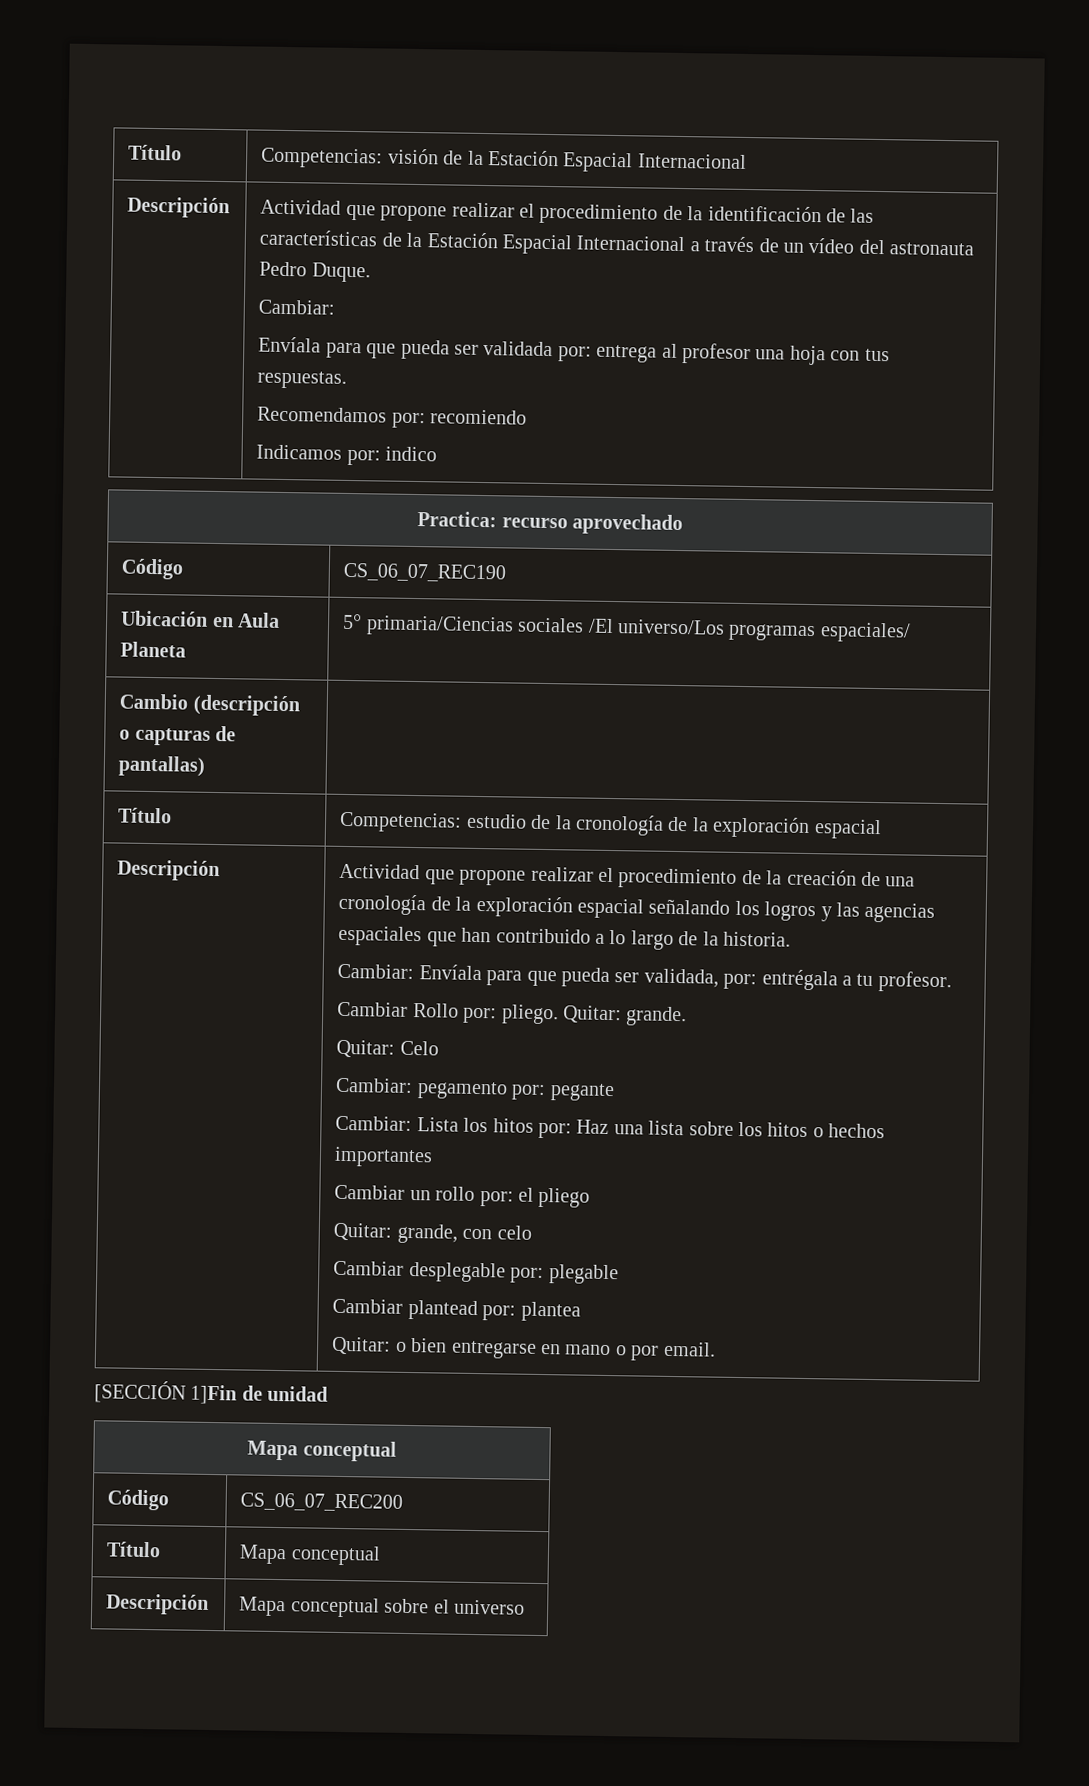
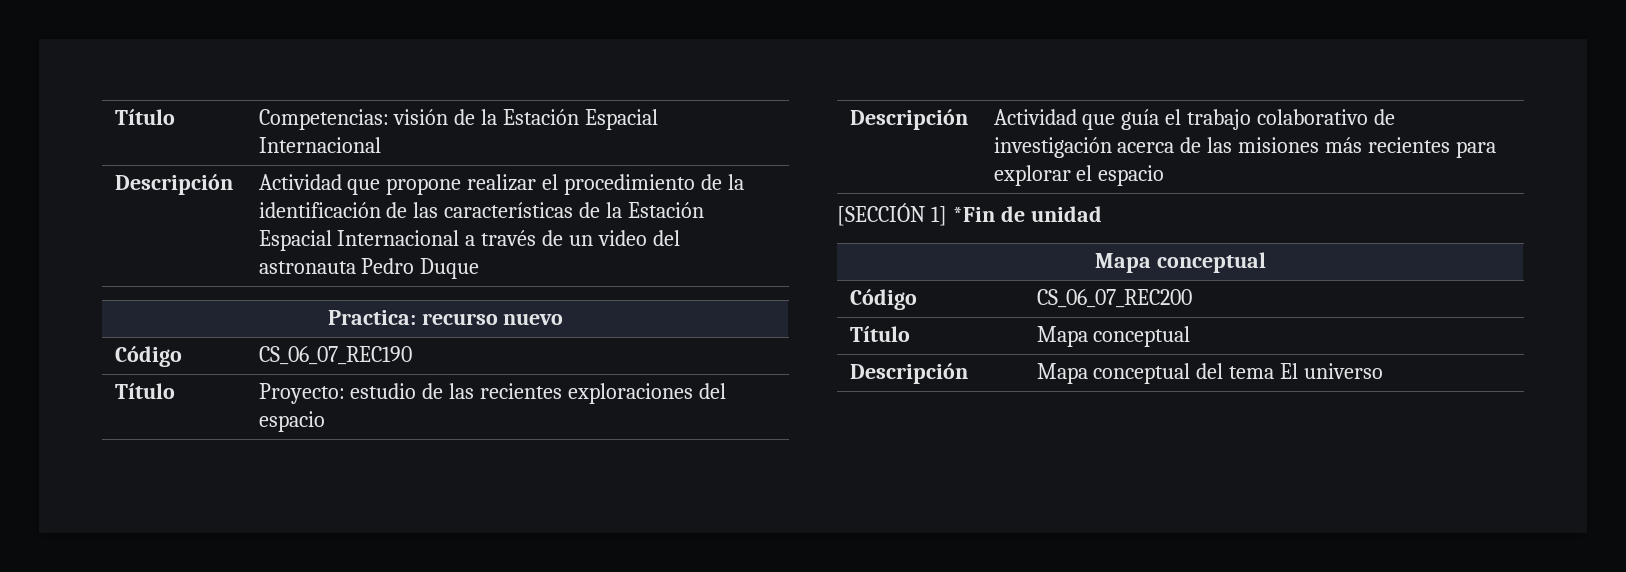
- Actividad que propone realizar el procedimiento de la identificación de las características de la Estación Espacial Internacional a través de un vídeo del astronauta Pedro Duque.
- Cambiar:
- Envíala para que pueda ser validada por: entrega al profesor una hoja con tus respuestas.
- Recomendamos por: recomiendo
- Indicamos por: indico
+ Actividad que propone realizar el procedimiento de la identificación de las características de la Estación Espacial Internacional a través de un video del astronauta Pedro Duque
- Practica: recurso aprovechado
+ Practica: recurso nuevo
- Ubicación en Aula Planeta | 5° primaria/Ciencias sociales /El universo/Los programas espaciales/
- Cambio (descripción o capturas de pantallas) |
- Título | Competencias: estudio de la cronología de la exploración espacial
- Descripción | Actividad que propone realizar el procedimiento de la creación de una cronología de la exploración espacial señalando los logros y las agencias espaciales que han contribuido a lo largo de la historia.
- Cambiar: Envíala para que pueda ser validada, por: entrégala a tu profesor.
- Cambiar Rollo por: pliego. Quitar: grande.
- Quitar: Celo
- Cambiar: pegamento por: pegante
- Cambiar: Lista los hitos por: Haz una lista sobre los hitos o hechos importantes
- Cambiar un rollo por: el pliego
- Quitar: grande, con celo
- Cambiar desplegable por: plegable
- Cambiar plantead por: plantea
- Quitar: o bien entregarse en mano o por email.
+ Título | Proyecto: estudio de las recientes exploraciones del espacio
+ Descripción | Actividad que guía el trabajo colaborativo de investigación acerca de las misiones más recientes para explorar el espacio
- [SECCIÓN 1]Fin de unidad
+ [SECCIÓN 1] *Fin de unidad
- Descripción | Mapa conceptual sobre el universo
+ Descripción | Mapa conceptual del tema El universo

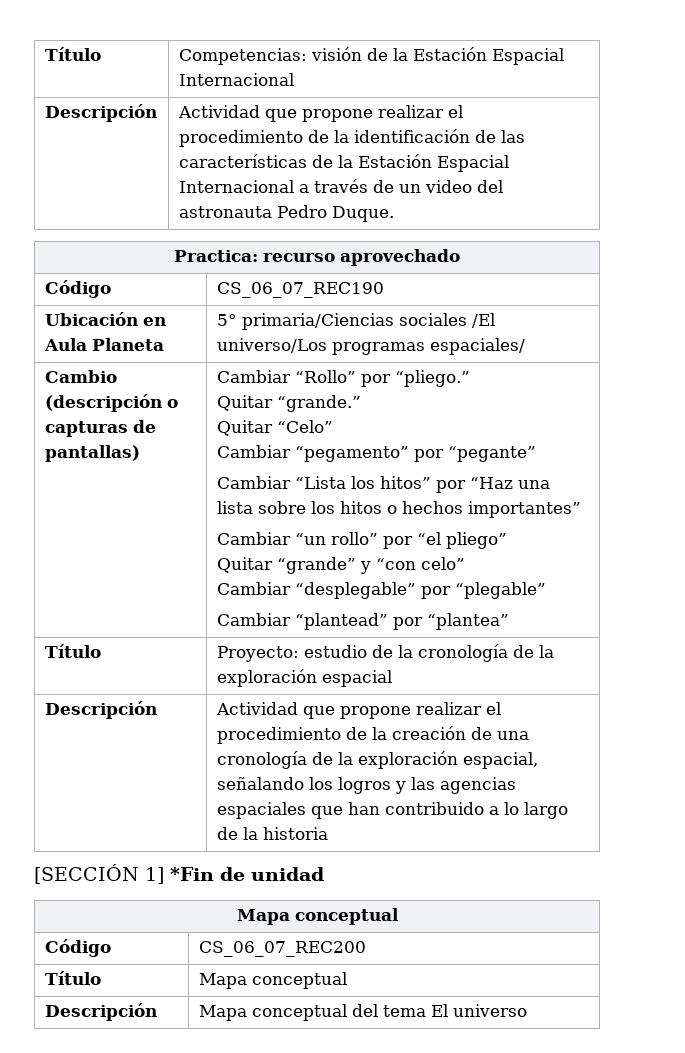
- Descripción | Actividad que propone realizar el procedimiento de la identificación de las características de la Estación Espacial Internacional a través de un video del astronauta Pedro Duque
+ Descripción | Actividad que propone realizar el procedimiento de la identificación de las características de la Estación Espacial Internacional a través de un video del astronauta Pedro Duque.
- Practica: recurso nuevo
+ Practica: recurso aprovechado
- Título | Proyecto: estudio de las recientes exploraciones del espacio
- Descripción | Actividad que guía el trabajo colaborativo de investigación acerca de las misiones más recientes para explorar el espacio
+ Ubicación en Aula Planeta | 5° primaria/Ciencias sociales /El universo/Los programas espaciales/
+ Cambio (descripción o capturas de pantallas) | Cambiar “Rollo” por “pliego.”
+ Quitar “grande.”
+ Quitar “Celo”
+ Cambiar “pegamento” por “pegante”
+ Cambiar “Lista los hitos” por “Haz una lista sobre los hitos o hechos importantes”
+ Cambiar “un rollo” por “el pliego”
+ Quitar “grande” y “con celo”
+ Cambiar “desplegable” por “plegable”
+ Cambiar “plantead” por “plantea”
+ Título | Proyecto: estudio de la cronología de la exploración espacial
+ Descripción | Actividad que propone realizar el procedimiento de la creación de una cronología de la exploración espacial, señalando los logros y las agencias espaciales que han contribuido a lo largo de la historia

